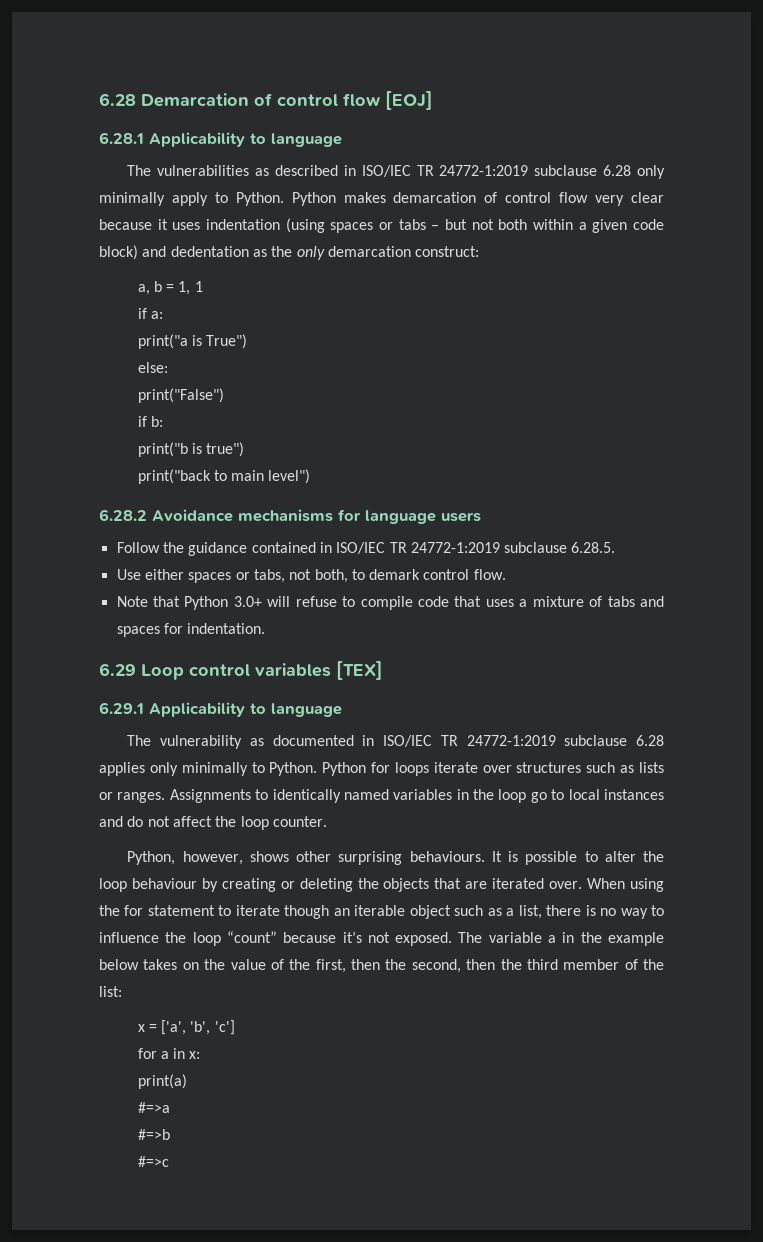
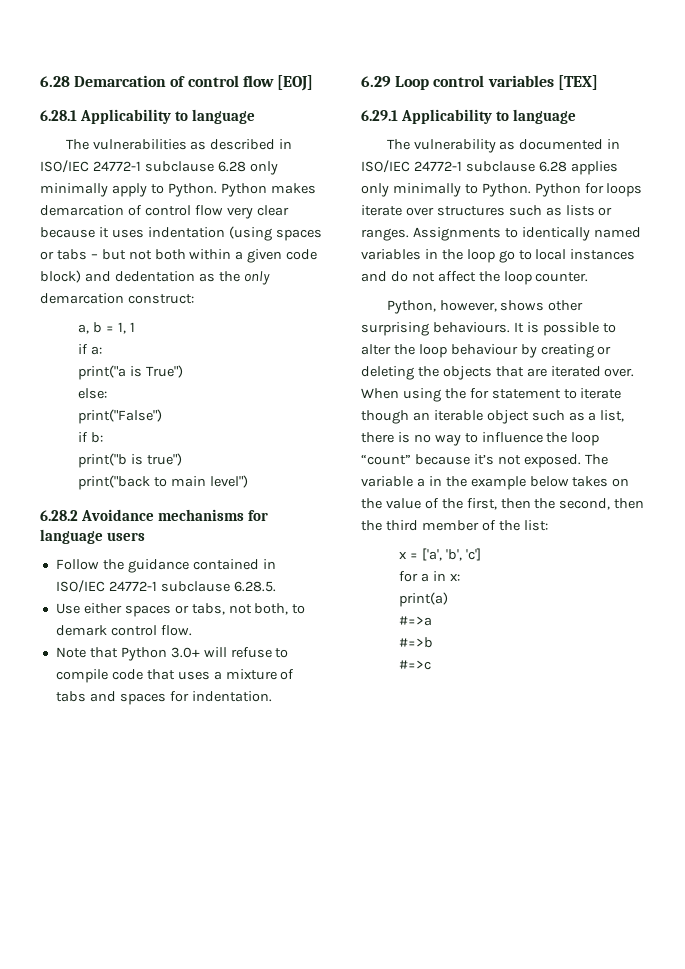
- The vulnerabilities as described in ISO/IEC TR 24772-1:2019 subclause 6.28 only minimally apply to Python.
+ The vulnerabilities as described in ISO/IEC 24772-1 subclause 6.28 only minimally apply to Python.
- Follow the guidance contained in ISO/IEC TR 24772-1:2019 subclause 6.28.5.
+ Follow the guidance contained in ISO/IEC 24772-1 subclause 6.28.5.
- The vulnerability as documented in ISO/IEC TR 24772-1:2019 subclause 6.28 applies only minimally to Python.
+ The vulnerability as documented in ISO/IEC 24772-1 subclause 6.28 applies only minimally to Python.

